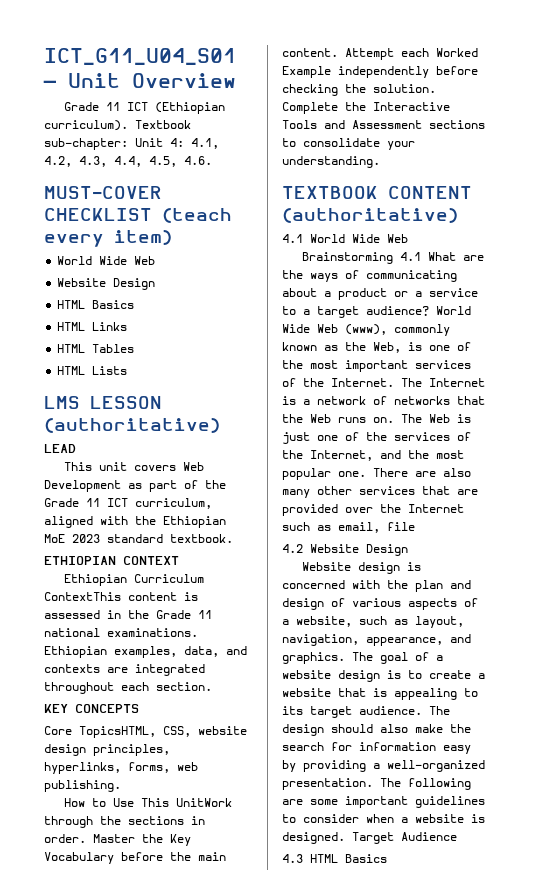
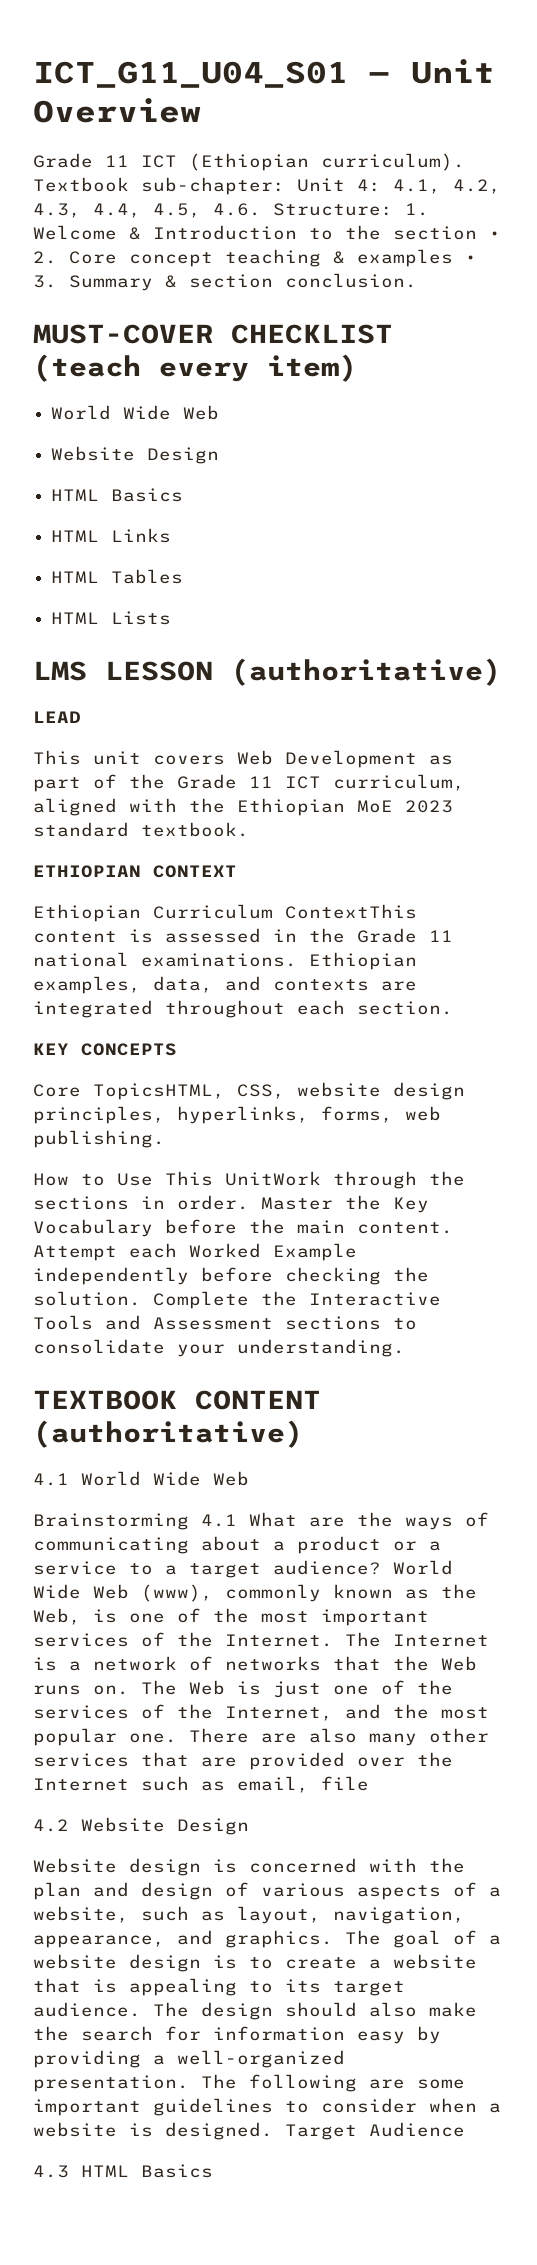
- Textbook sub-chapter: Unit 4: 4.1, 4.2, 4.3, 4.4, 4.5, 4.6.
+ Textbook sub-chapter: Unit 4: 4.1, 4.2, 4.3, 4.4, 4.5, 4.6. Structure: 1. Welcome & Introduction to the section • 2. Core concept teaching & examples • 3. Summary & section conclusion.

